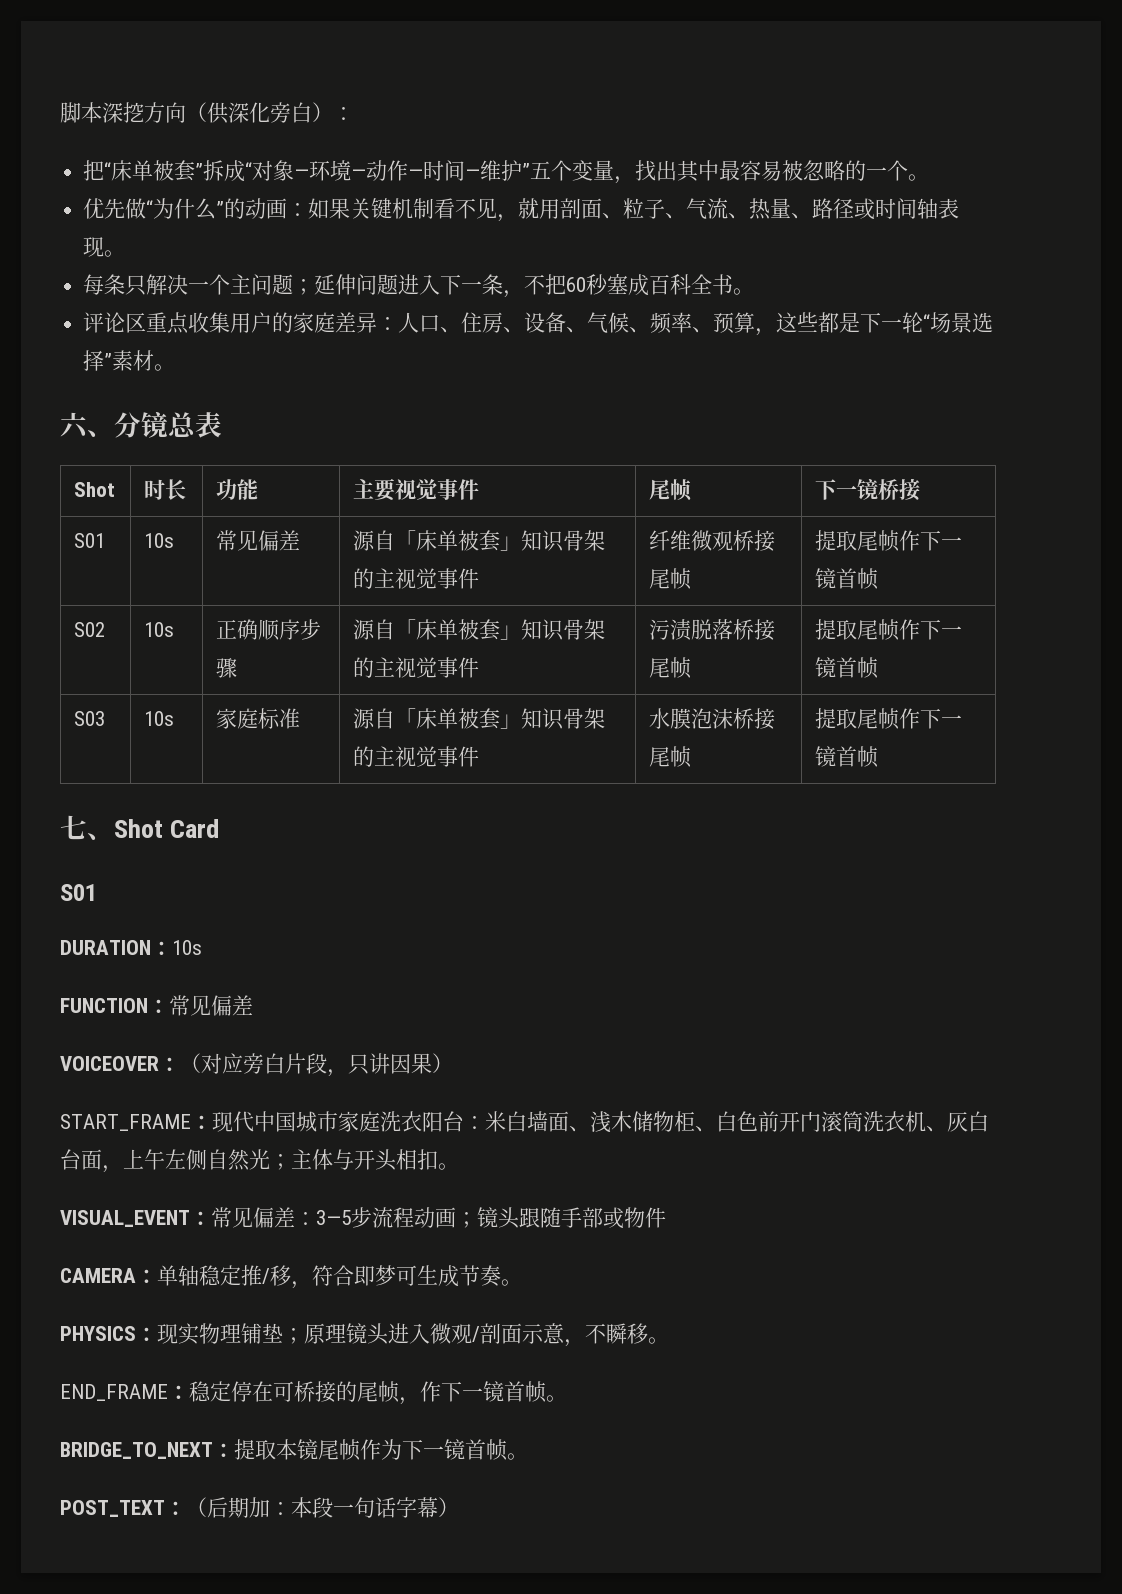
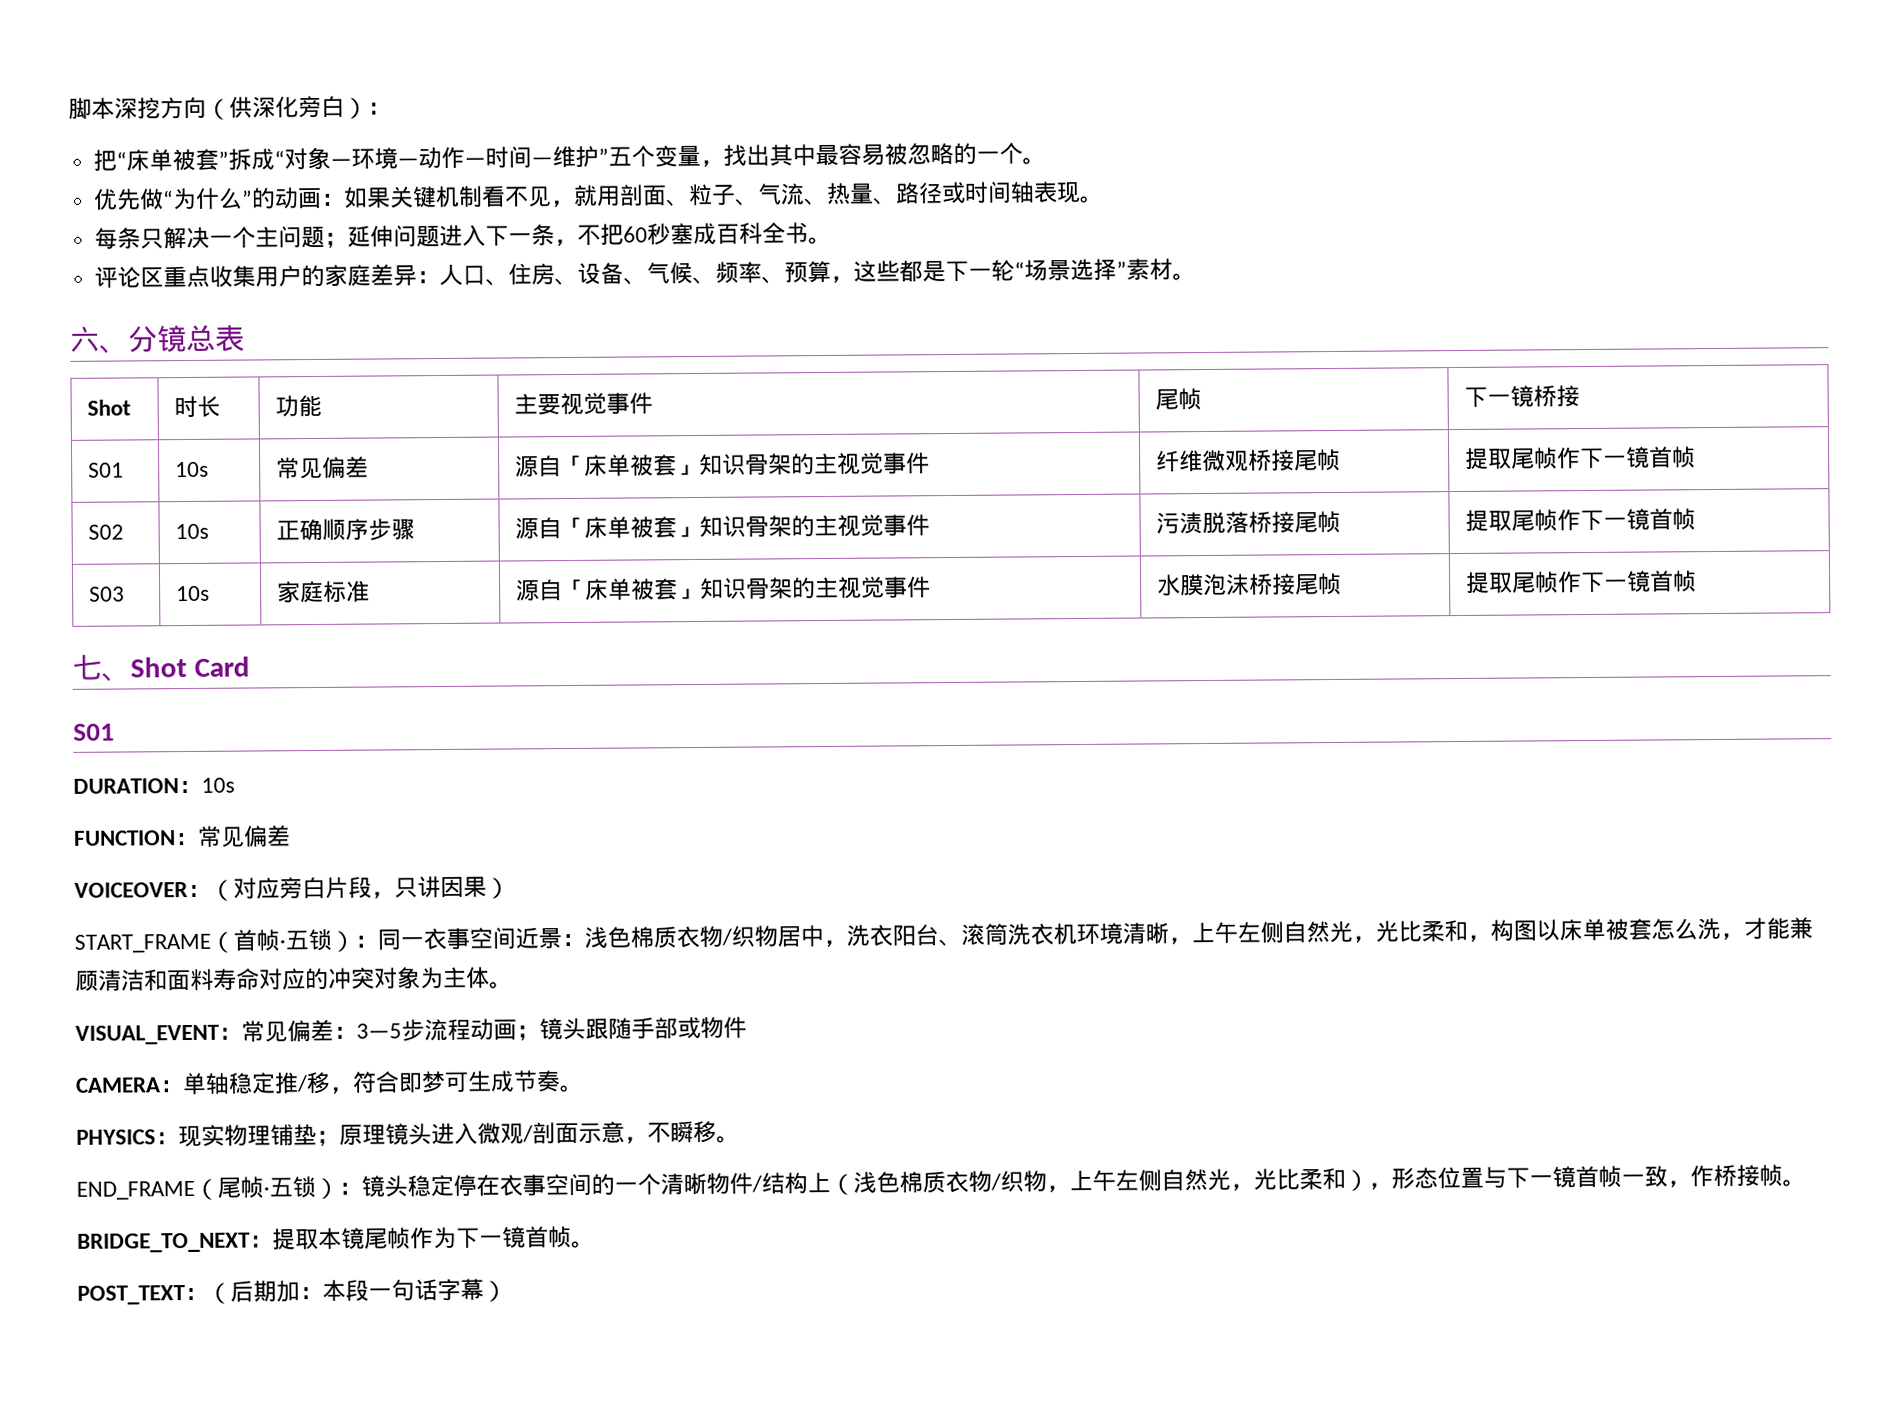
- START_FRAME：现代中国城市家庭洗衣阳台：米白墙面、浅木储物柜、白色前开门滚筒洗衣机、灰白台面，上午左侧自然光；主体与开头相扣。
+ START_FRAME（首帧·五锁）：同一衣事空间近景：浅色棉质衣物/织物居中，洗衣阳台、滚筒洗衣机环境清晰，上午左侧自然光，光比柔和，构图以床单被套怎么洗，才能兼顾清洁和面料寿命对应的冲突对象为主体。
- END_FRAME：稳定停在可桥接的尾帧，作下一镜首帧。
+ END_FRAME（尾帧·五锁）：镜头稳定停在衣事空间的一个清晰物件/结构上（浅色棉质衣物/织物，上午左侧自然光，光比柔和），形态位置与下一镜首帧一致，作桥接帧。

